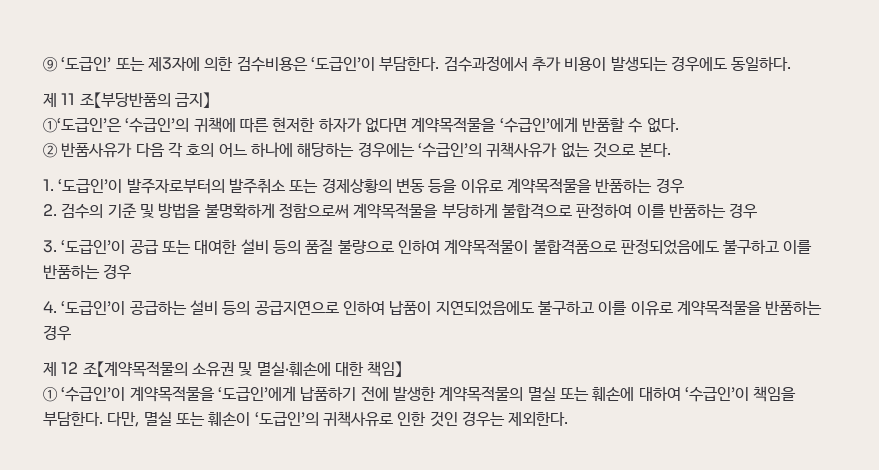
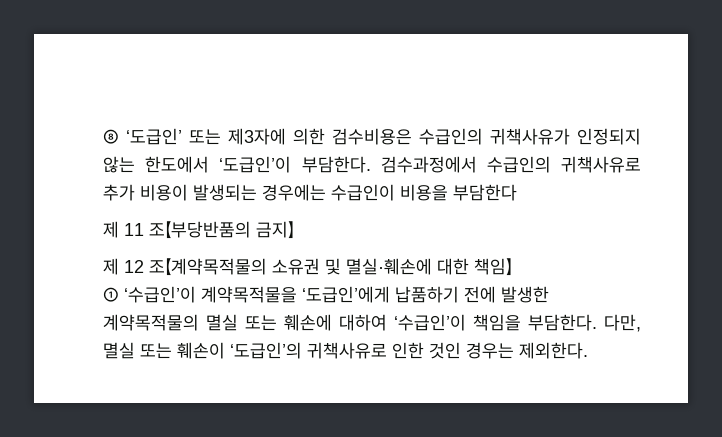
- ⑨ ‘도급인’ 또는 제3자에 의한 검수비용은 ‘도급인’이 부담한다.
+ ⑧ ‘도급인’ 또는 제3자에 의한 검수비용은 수급인의 귀책사유가 인정되지 않는 한도에서 ‘도급인’이 부담한다.
- 검수과정에서 추가 비용이 발생되는 경우에도 동일하다.
+ 검수과정에서 수급인의 귀책사유로 추가 비용이 발생되는 경우에는 수급인이 비용을 부담한다
- ①‘도급인’은 ‘수급인’의 귀책에 따른 현저한 하자가 없다면 계약목적물을 ‘수급인’에게 반품할 수 없다.
- ② 반품사유가 다음 각 호의 어느 하나에 해당하는 경우에는 ‘수급인’의 귀책사유가 없는 것으로 본다.
- 1. ‘도급인’이 발주자로부터의 발주취소 또는 경제상황의 변동 등을 이유로 계약목적물을 반품하는 경우
- 2. 검수의 기준 및 방법을 불명확하게 정함으로써 계약목적물을 부당하게 불합격으로 판정하여 이를 반품하는 경우
- 3. ‘도급인’이 공급 또는 대여한 설비 등의 품질 불량으로 인하여 계약목적물이 불합격품으로 판정되었음에도 불구하고 이를 반품하는 경우
- 4. ‘도급인’이 공급하는 설비 등의 공급지연으로 인하여 납품이 지연되었음에도 불구하고 이를 이유로 계약목적물을 반품하는 경우

